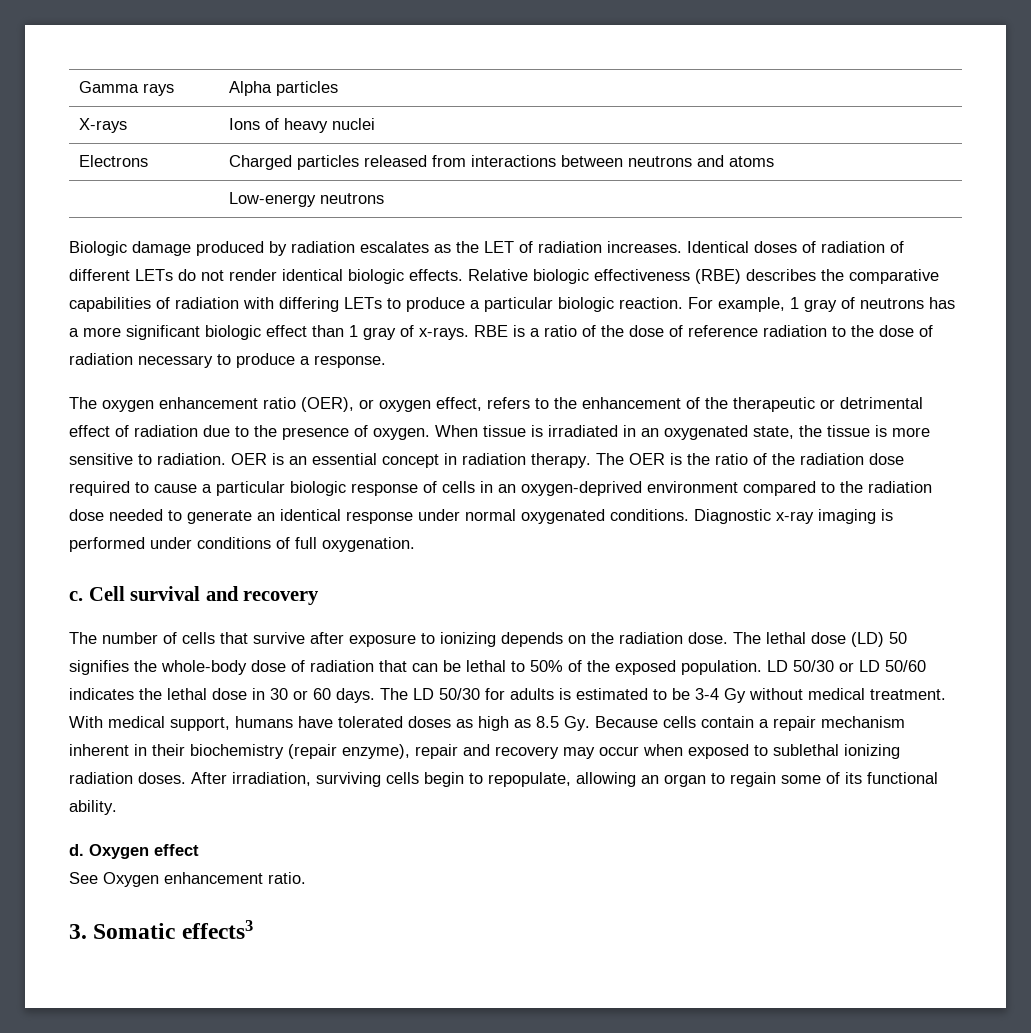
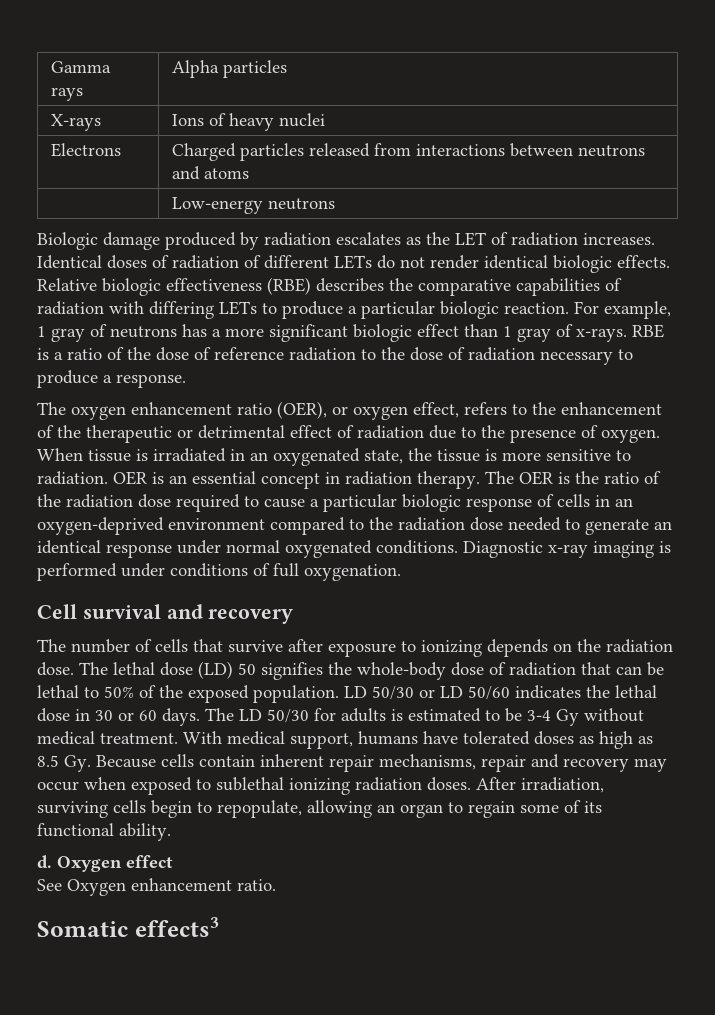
- c.
- With medical support, humans have tolerated doses as high as 8.5 Gy. Because cells contain a repair mechanism inherent in their biochemistry (repair enzyme), repair and recovery may occur when exposed to sublethal ionizing radiation doses.
+ With medical support, humans have tolerated doses as high as 8.5 Gy. Because cells contain inherent repair mechanisms, repair and recovery may occur when exposed to sublethal ionizing radiation doses.
- 3. Somatic effects3
+ Somatic effects3

